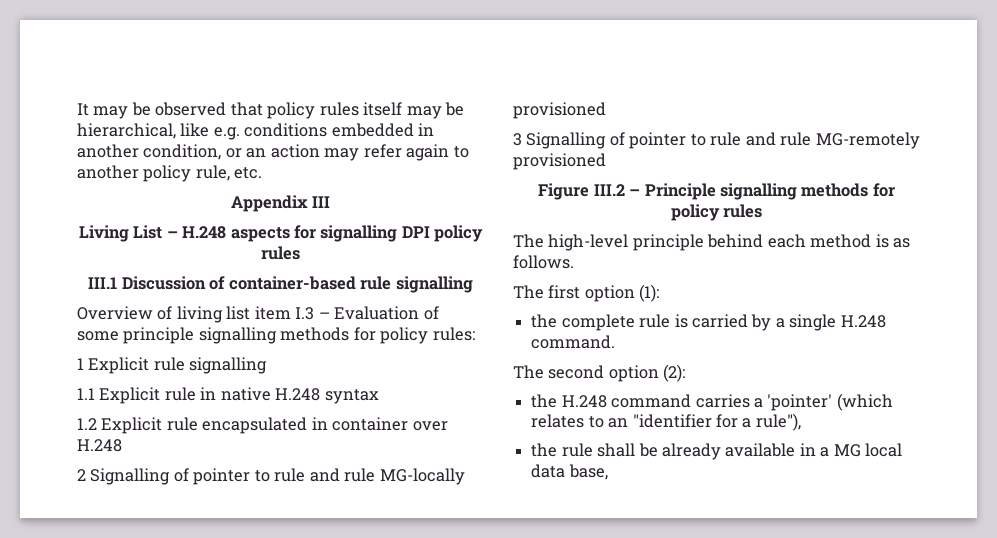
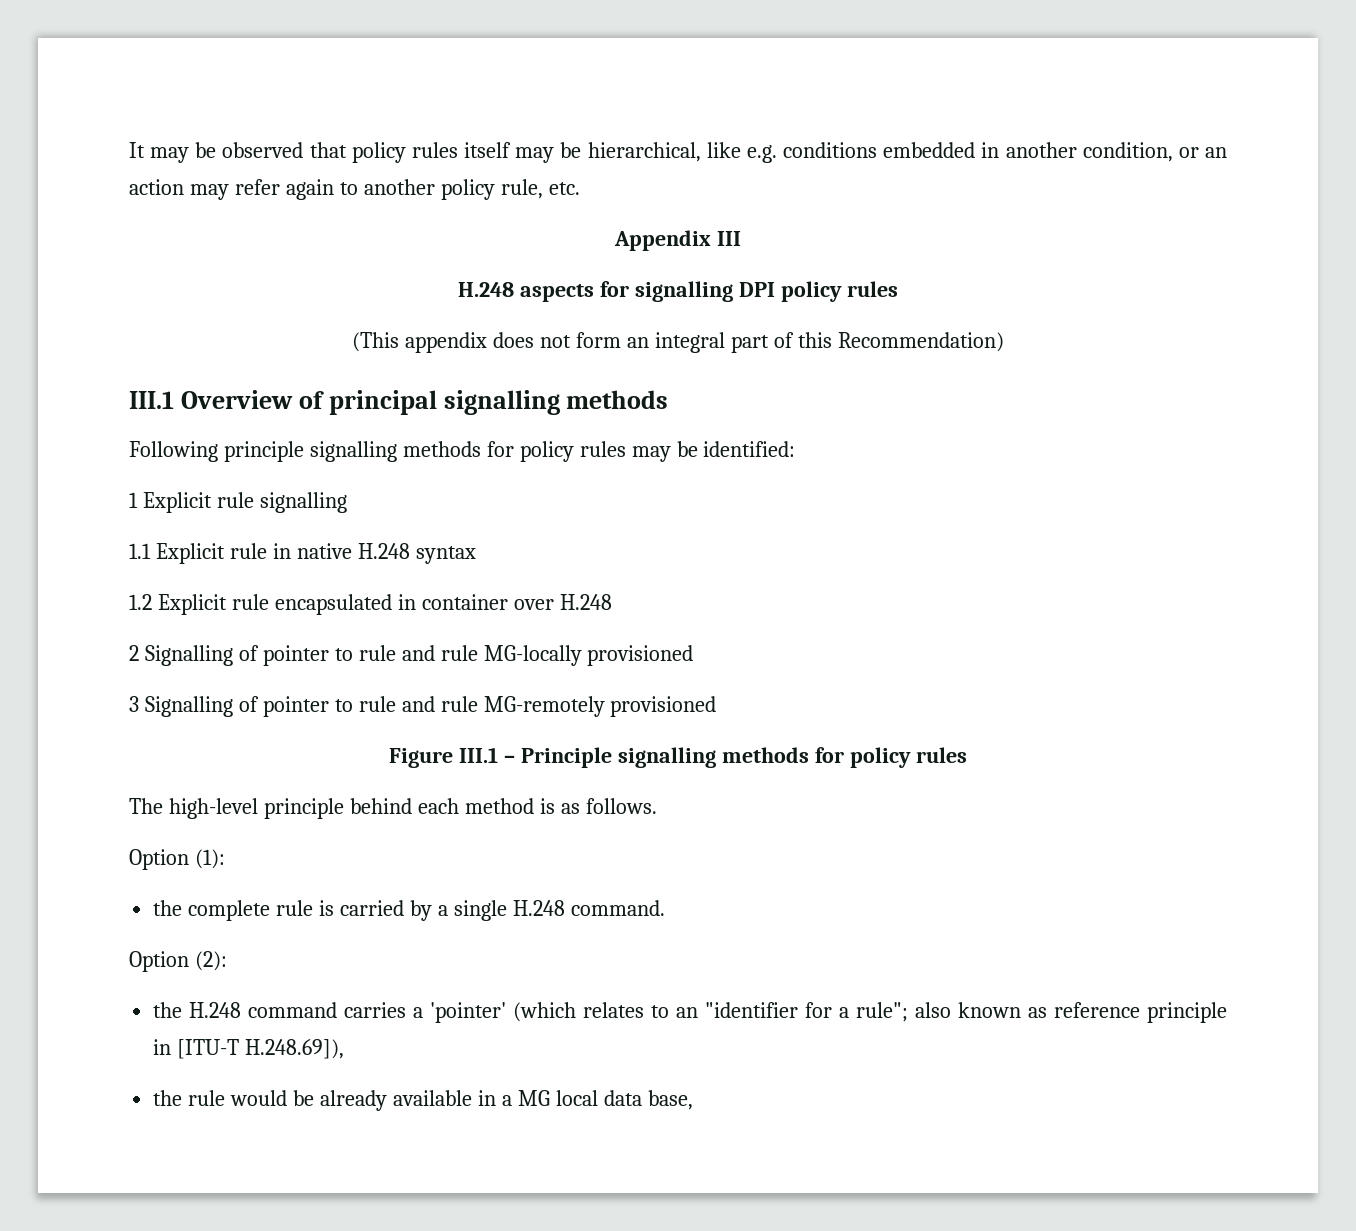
- Living List – H.248 aspects for signalling DPI policy rules
+ H.248 aspects for signalling DPI policy rules
- III.1 Discussion of container-based rule signalling
- Overview of living list item I.3 – Evaluation of some principle signalling methods for policy rules:
+ (This appendix does not form an integral part of this Recommendation)
+ III.1 Overview of principal signalling methods
+ Following principle signalling methods for policy rules may be identified:
- Figure III.2 – Principle signalling methods for policy rules
+ Figure III.1 – Principle signalling methods for policy rules
- The first option (1):
+ Option (1):
- The second option (2):
+ Option (2):
- the H.248 command carries a 'pointer' (which relates to an "identifier for a rule"),
+ the H.248 command carries a 'pointer' (which relates to an "identifier for a rule"; also known as reference principle in [ITU-T H.248.69]),
- the rule shall be already available in a MG local data base,
+ the rule would be already available in a MG local data base,

